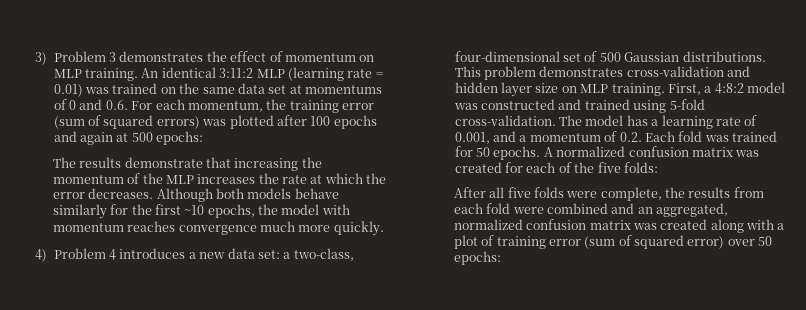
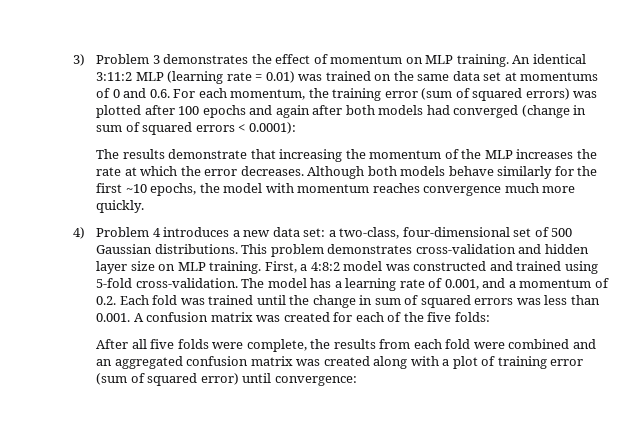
- An identical 3:11:2 MLP (learning rate = 0.01) was trained on the same data set at momentums of 0 and 0.6. For each momentum, the training error (sum of squared errors) was plotted after 100 epochs and again at 500 epochs:
+ An identical 3:11:2 MLP (learning rate = 0.01) was trained on the same data set at momentums of 0 and 0.6. For each momentum, the training error (sum of squared errors) was plotted after 100 epochs and again after both models had converged (change in sum of squared errors < 0.0001):
- The model has a learning rate of 0.001, and a momentum of 0.2. Each fold was trained for 50 epochs. A normalized confusion matrix was created for each of the five folds:
+ The model has a learning rate of 0.001, and a momentum of 0.2. Each fold was trained until the change in sum of squared errors was less than 0.001. A confusion matrix was created for each of the five folds:
- After all five folds were complete, the results from each fold were combined and an aggregated, normalized confusion matrix was created along with a plot of training error (sum of squared error) over 50 epochs:
+ After all five folds were complete, the results from each fold were combined and an aggregated confusion matrix was created along with a plot of training error (sum of squared error) until convergence:

